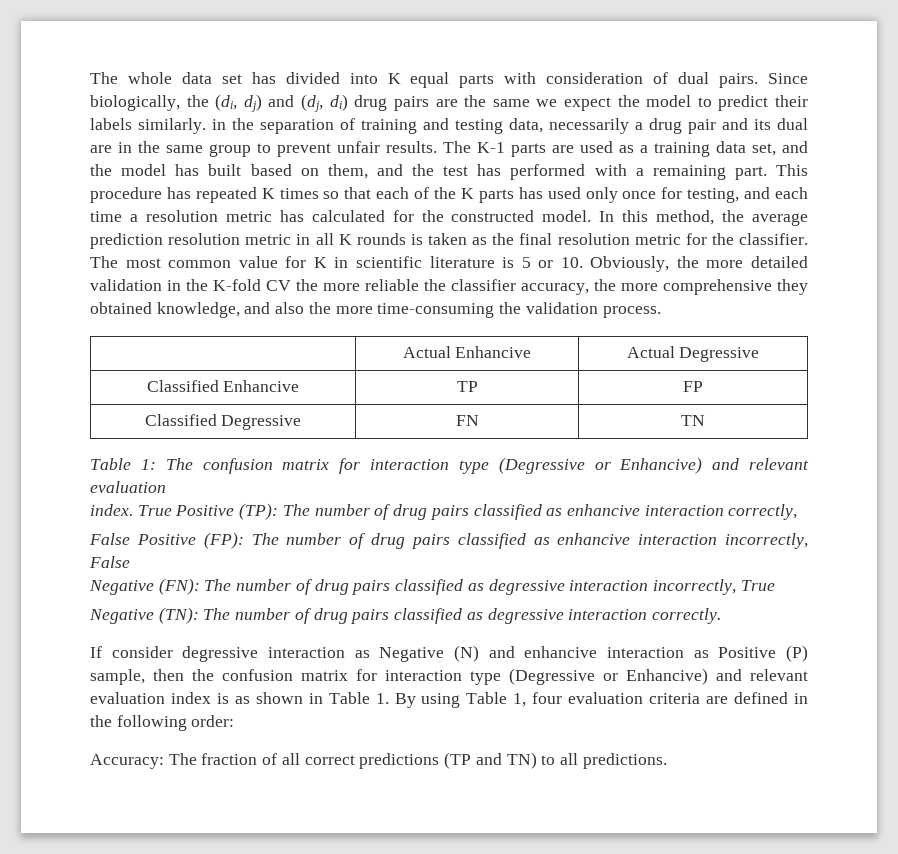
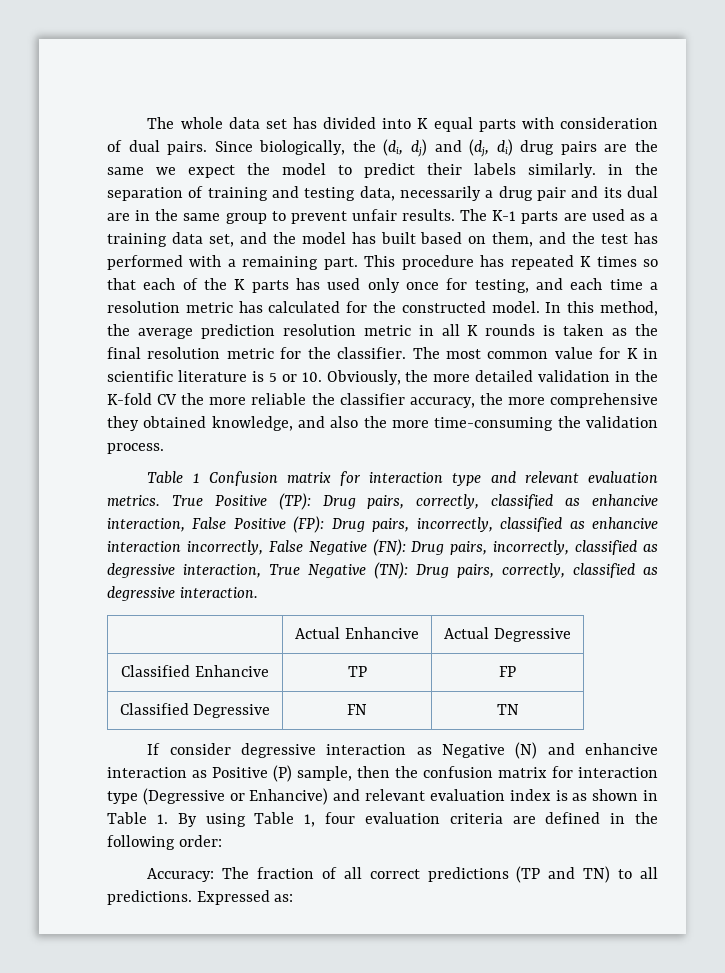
+ Table 1 Confusion matrix for interaction type and relevant evaluation metrics. True Positive (TP): Drug pairs, correctly, classified as enhancive interaction, False Positive (FP): Drug pairs, incorrectly, classified as enhancive interaction incorrectly, False Negative (FN): Drug pairs, incorrectly, classified as degressive interaction, True Negative (TN): Drug pairs, correctly, classified as degressive interaction.
- Table 1: The confusion matrix for interaction type (Degressive or Enhancive) and relevant evaluation
- index. True Positive (TP): The number of drug pairs classified as enhancive interaction correctly,
- False Positive (FP): The number of drug pairs classified as enhancive interaction incorrectly, False
- Negative (FN): The number of drug pairs classified as degressive interaction incorrectly, True
- Negative (TN): The number of drug pairs classified as degressive interaction correctly.
+ Expressed as:

